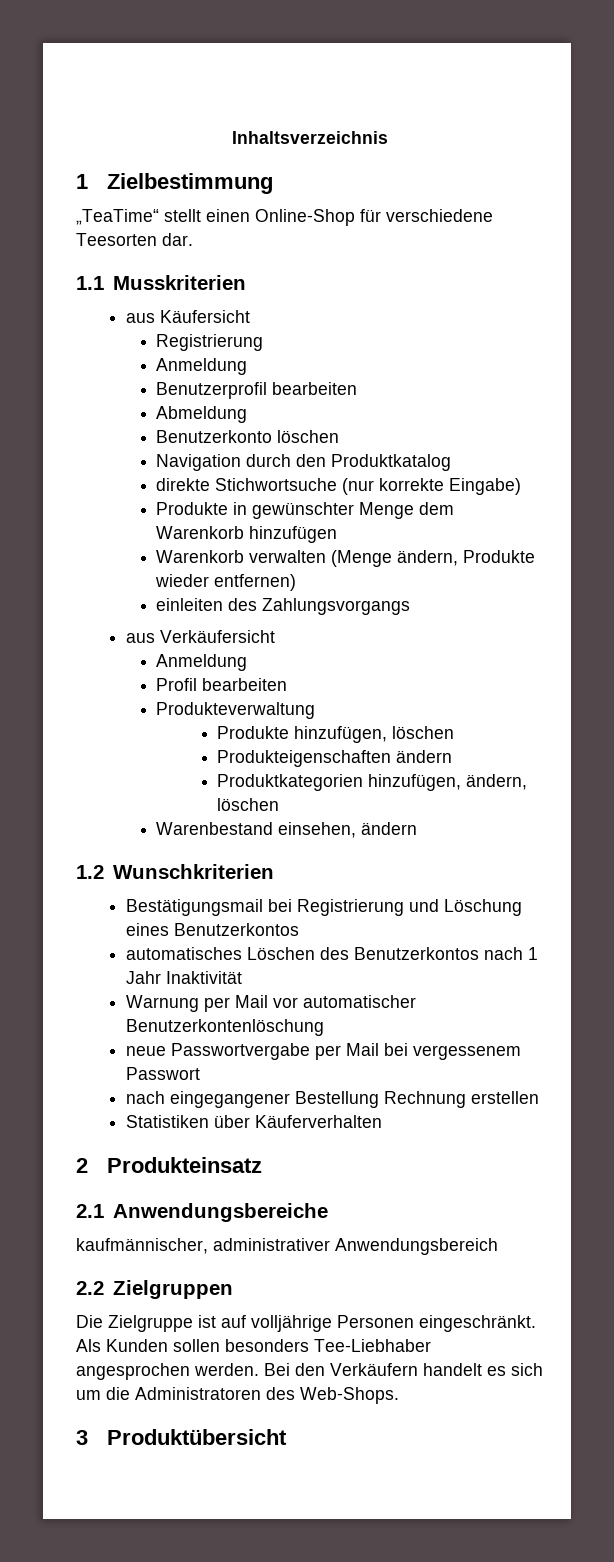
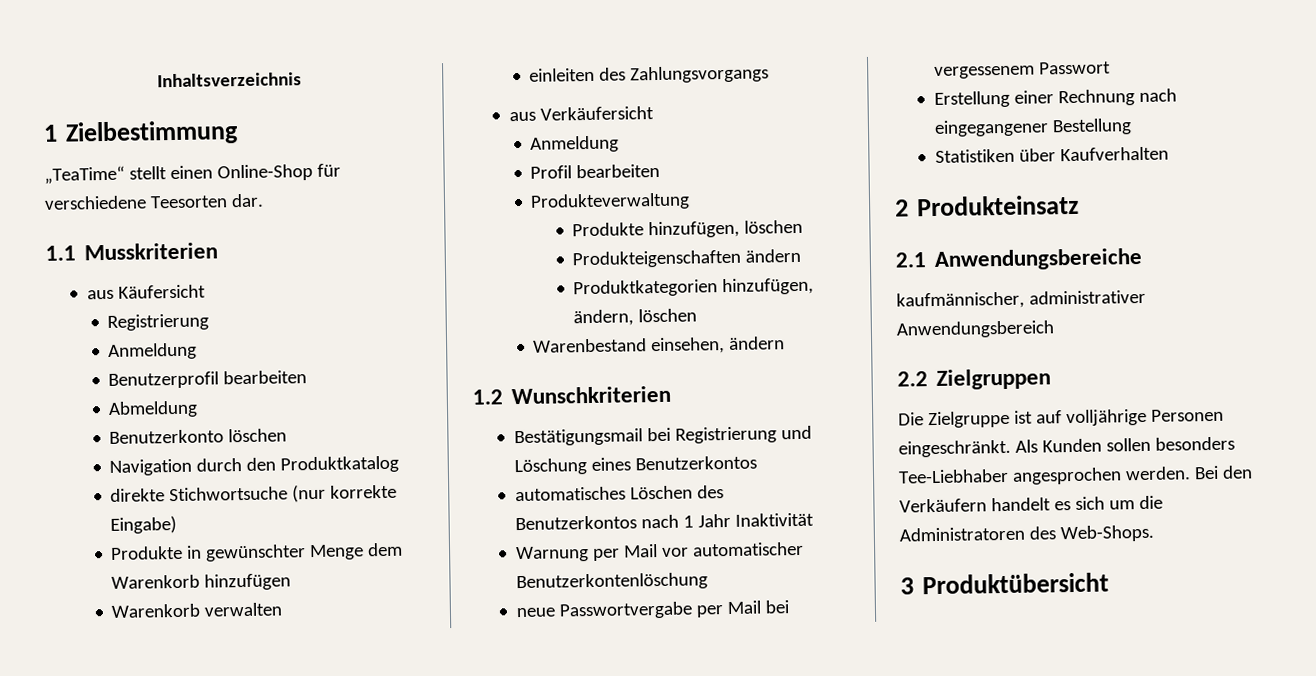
- Warenkorb verwalten (Menge ändern, Produkte wieder entfernen)
+ Warenkorb verwalten
- nach eingegangener Bestellung Rechnung erstellen
+ Erstellung einer Rechnung nach eingegangener Bestellung
- Statistiken über Käuferverhalten
+ Statistiken über Kaufverhalten

